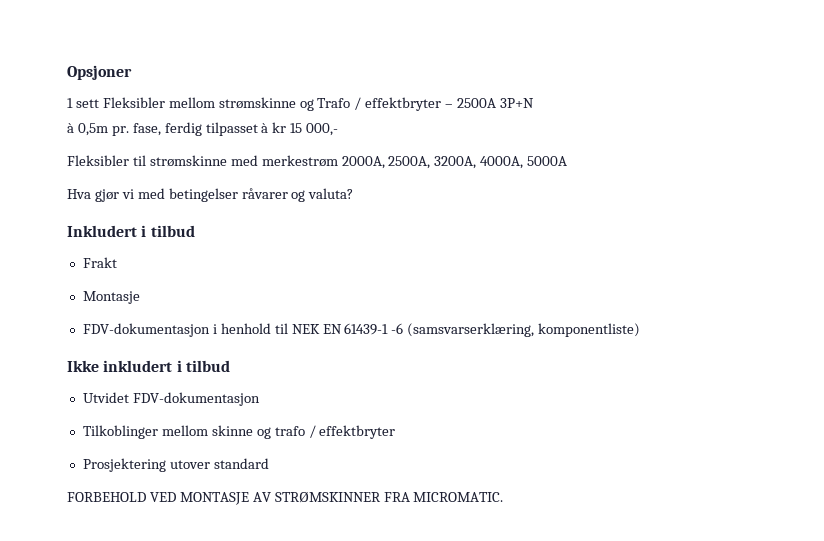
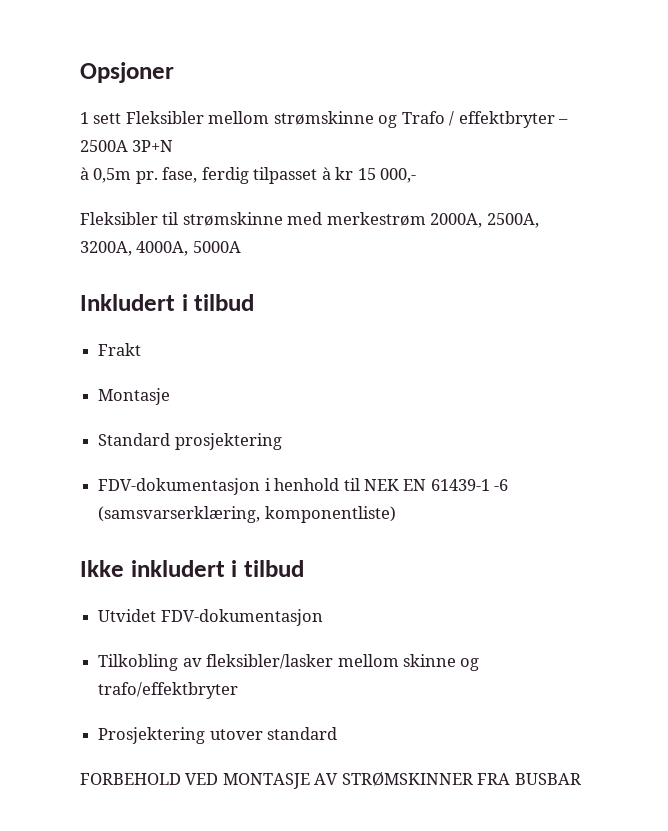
- Hva gjør vi med betingelser råvarer og valuta?
+ Standard prosjektering
- Tilkoblinger mellom skinne og trafo / effektbryter
+ Tilkobling av fleksibler/lasker mellom skinne og trafo/effektbryter
- FORBEHOLD VED MONTASJE AV STRØMSKINNER FRA MICROMATIC.
+ FORBEHOLD VED MONTASJE AV STRØMSKINNER FRA BUSBAR

